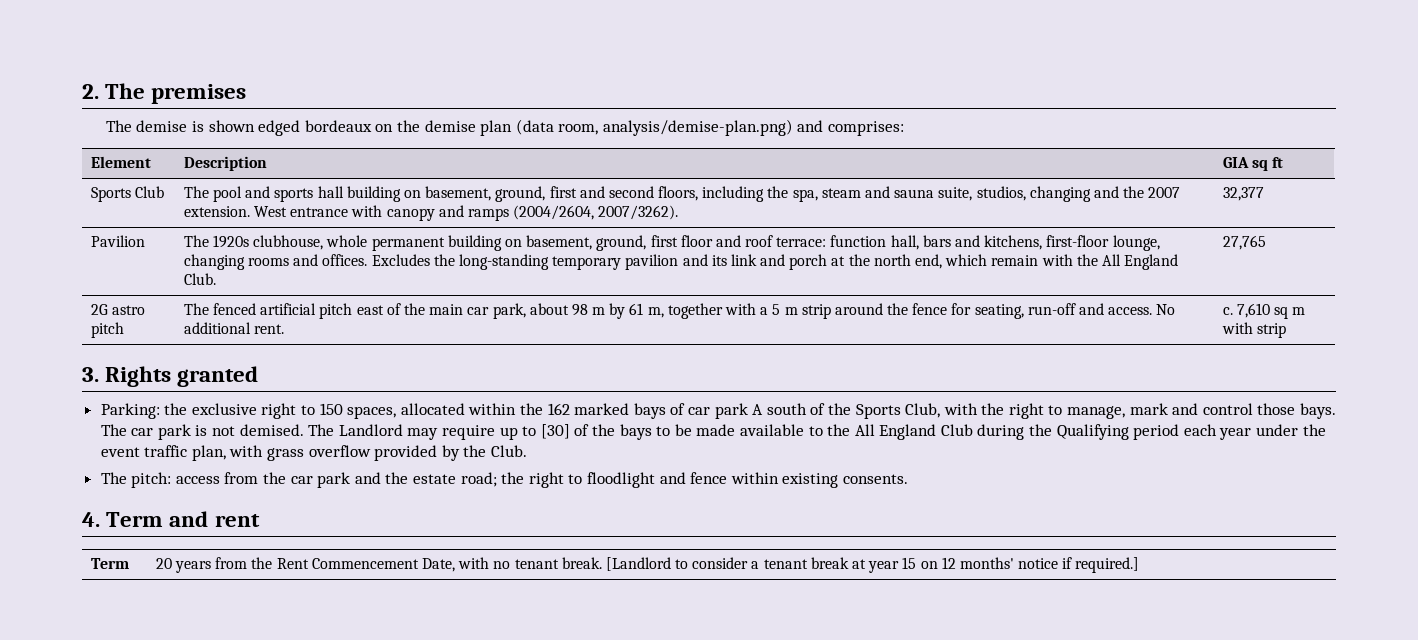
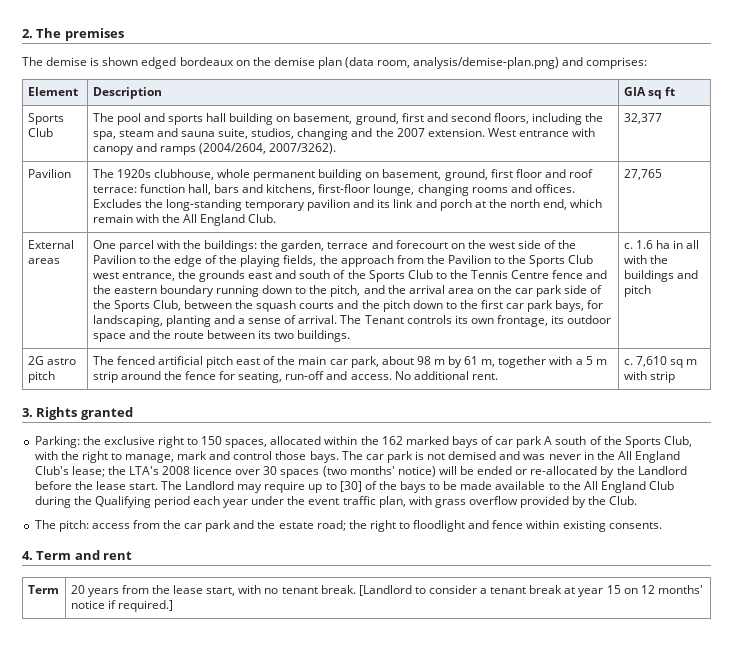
+ External areas | One parcel with the buildings: the garden, terrace and forecourt on the west side of the Pavilion to the edge of the playing fields, the approach from the Pavilion to the Sports Club west entrance, the grounds east and south of the Sports Club to the Tennis Centre fence and the eastern boundary running down to the pitch, and the arrival area on the car park side of the Sports Club, between the squash courts and the pitch down to the first car park bays, for landscaping, planting and a sense of arrival. The Tenant controls its own frontage, its outdoor space and the route between its two buildings. | c. 1.6 ha in all with the buildings and pitch
- The car park is not demised.
+ The car park is not demised and was never in the All England Club's lease; the LTA's 2008 licence over 30 spaces (two months' notice) will be ended or re-allocated by the Landlord before the lease start.
- Term | 20 years from the Rent Commencement Date, with no tenant break. [Landlord to consider a tenant break at year 15 on 12 months' notice if required.]
+ Term | 20 years from the lease start, with no tenant break. [Landlord to consider a tenant break at year 15 on 12 months' notice if required.]

